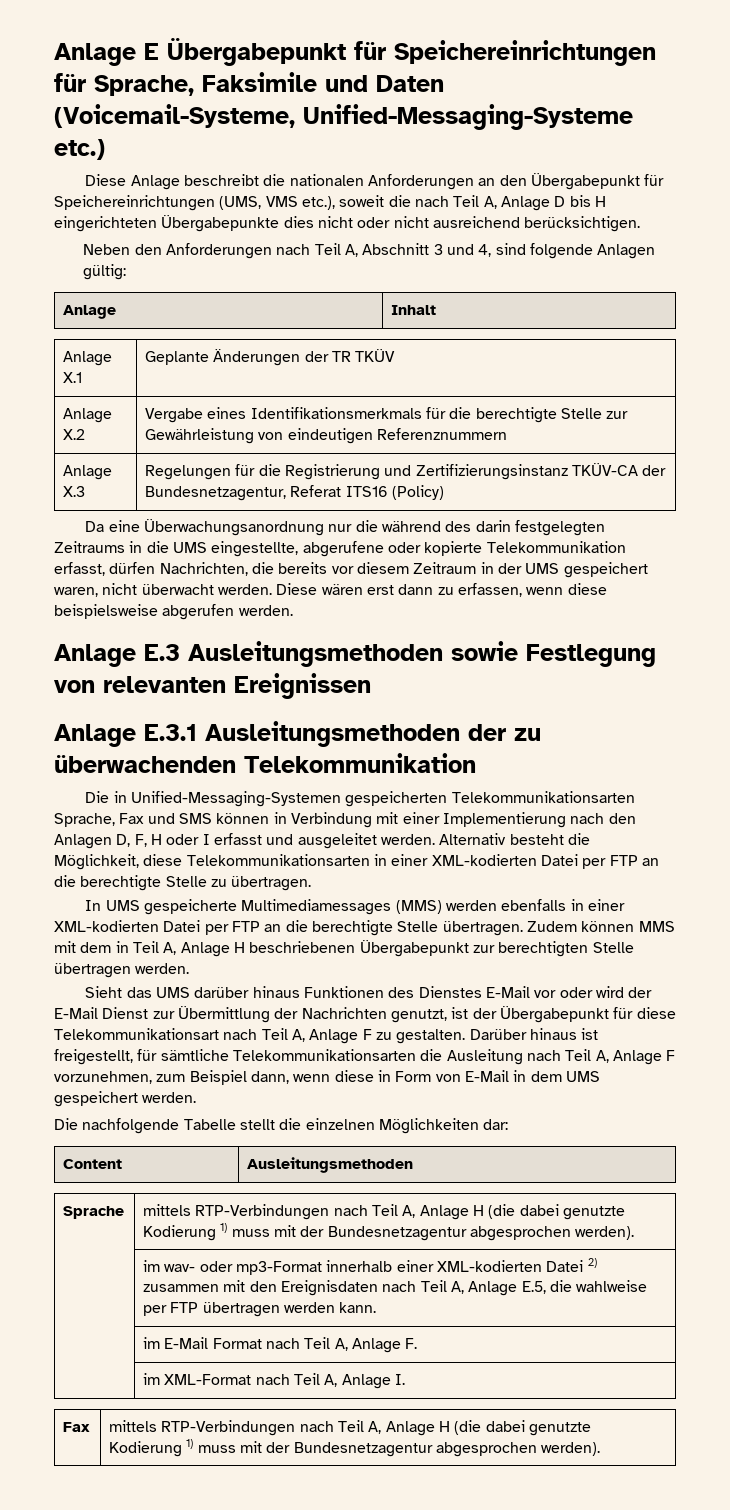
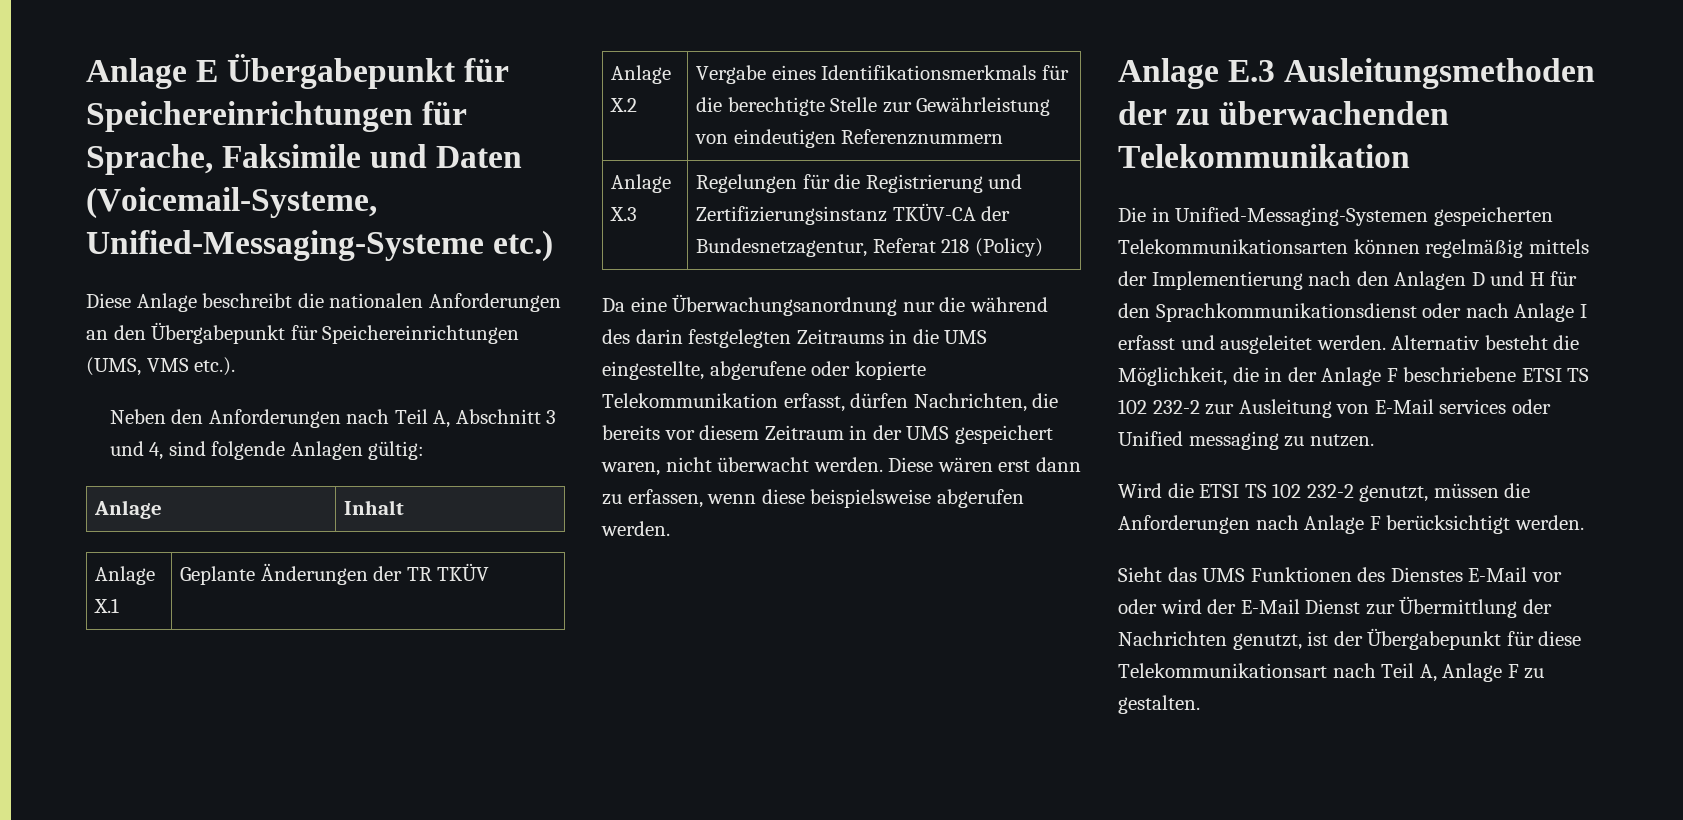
- Diese Anlage beschreibt die nationalen Anforderungen an den Übergabepunkt für Speichereinrichtungen (UMS, VMS etc.), soweit die nach Teil A, Anlage D bis H eingerichteten Übergabepunkte dies nicht oder nicht ausreichend berücksichtigen.
+ Diese Anlage beschreibt die nationalen Anforderungen an den Übergabepunkt für Speichereinrichtungen (UMS, VMS etc.).
- Anlage X.3 | Regelungen für die Registrierung und Zertifizierungsinstanz TKÜV-CA der Bundesnetzagentur, Referat ITS16 (Policy)
+ Anlage X.3 | Regelungen für die Registrierung und Zertifizierungsinstanz TKÜV-CA der Bundesnetzagentur, Referat 218 (Policy)
- Anlage E.3 Ausleitungsmethoden sowie Festlegung von relevanten Ereignissen
- Anlage E.3.1 Ausleitungsmethoden der zu überwachenden Telekommunikation
+ Anlage E.3 Ausleitungsmethoden der zu überwachenden Telekommunikation
- Die in Unified-Messaging-Systemen gespeicherten Telekommunikationsarten Sprache, Fax und SMS können in Verbindung mit einer Implementierung nach den Anlagen D, F, H oder I erfasst und ausgeleitet werden.
+ Die in Unified-Messaging-Systemen gespeicherten Telekommunikationsarten können regelmäßig mittels der Implementierung nach den Anlagen D und H für den Sprachkommunikationsdienst oder nach Anlage I erfasst und ausgeleitet werden.
- Alternativ besteht die Möglichkeit, diese Telekommunikationsarten in einer XML-kodierten Datei per FTP an die berechtigte Stelle zu übertragen.
- In UMS gespeicherte Multimediamessages (MMS) werden ebenfalls in einer XML-kodierten Datei per FTP an die berechtigte Stelle übertragen. Zudem können MMS mit dem in Teil A, Anlage H beschriebenen Übergabepunkt zur berechtigten Stelle übertragen werden.
+ Alternativ besteht die Möglichkeit, die in der Anlage F beschriebene ETSI TS 102 232-2 zur Ausleitung von E-Mail services oder Unified messaging zu nutzen.
+ Wird die ETSI TS 102 232-2 genutzt, müssen die Anforderungen nach Anlage F berücksichtigt werden.
- Sieht das UMS darüber hinaus Funktionen des Dienstes E-Mail vor oder wird der E-Mail Dienst zur Übermittlung der Nachrichten genutzt, ist der Übergabepunkt für diese Telekommunikationsart nach Teil A, Anlage F zu gestalten. Darüber hinaus ist freigestellt, für sämtliche Telekommunikationsarten die Ausleitung nach Teil A, Anlage F vorzunehmen, zum Beispiel dann, wenn diese in Form von E-Mail in dem UMS gespeichert werden.
- Die nachfolgende Tabelle stellt die einzelnen Möglichkeiten dar:
- Content | Ausleitungsmethoden
- Sprache | mittels RTP-Verbindungen nach Teil A, Anlage H (die dabei genutzte Kodierung 1) muss mit der Bundesnetzagentur abgesprochen werden).
- | im wav- oder mp3-Format innerhalb einer XML-kodierten Datei 2) zusammen mit den Ereignisdaten nach Teil A, Anlage E.5, die wahlweise per FTP übertragen werden kann.
- | im E-Mail Format nach Teil A, Anlage F.
- | im XML-Format nach Teil A, Anlage I.
- Fax | mittels RTP-Verbindungen nach Teil A, Anlage H (die dabei genutzte Kodierung 1) muss mit der Bundesnetzagentur abgesprochen werden).
+ Sieht das UMS Funktionen des Dienstes E-Mail vor oder wird der E-Mail Dienst zur Übermittlung der Nachrichten genutzt, ist der Übergabepunkt für diese Telekommunikationsart nach Teil A, Anlage F zu gestalten.

